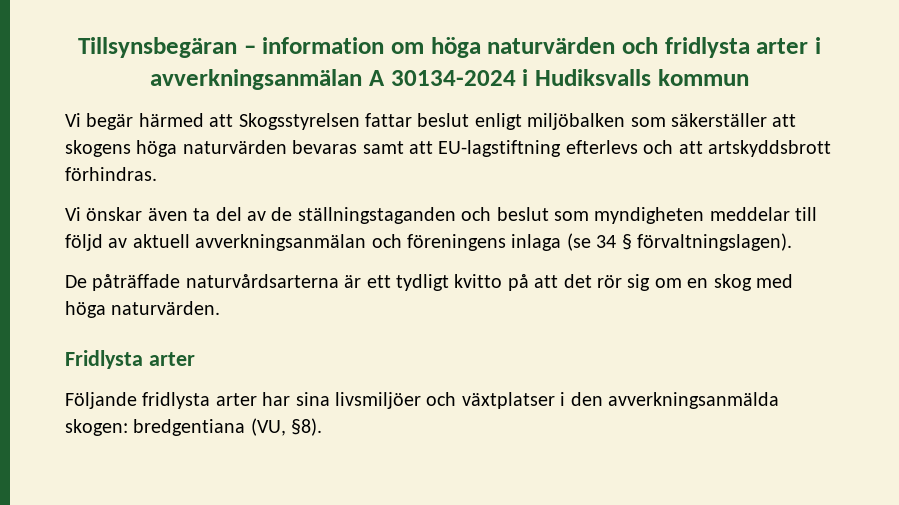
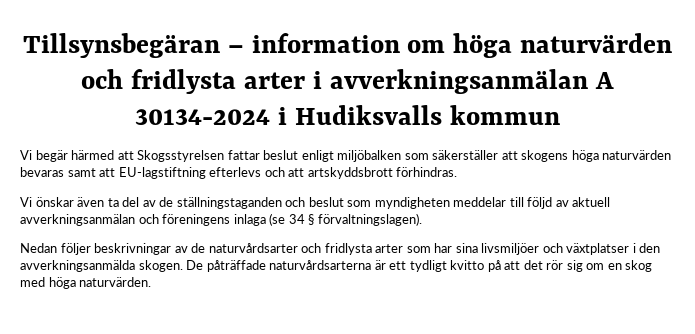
+ Nedan följer beskrivningar av de naturvårdsarter och fridlysta arter som har sina livsmiljöer och växtplatser i den avverkningsanmälda skogen.
- Fridlysta arter
- Följande fridlysta arter har sina livsmiljöer och växtplatser i den avverkningsanmälda skogen: bredgentiana (VU, §8).

